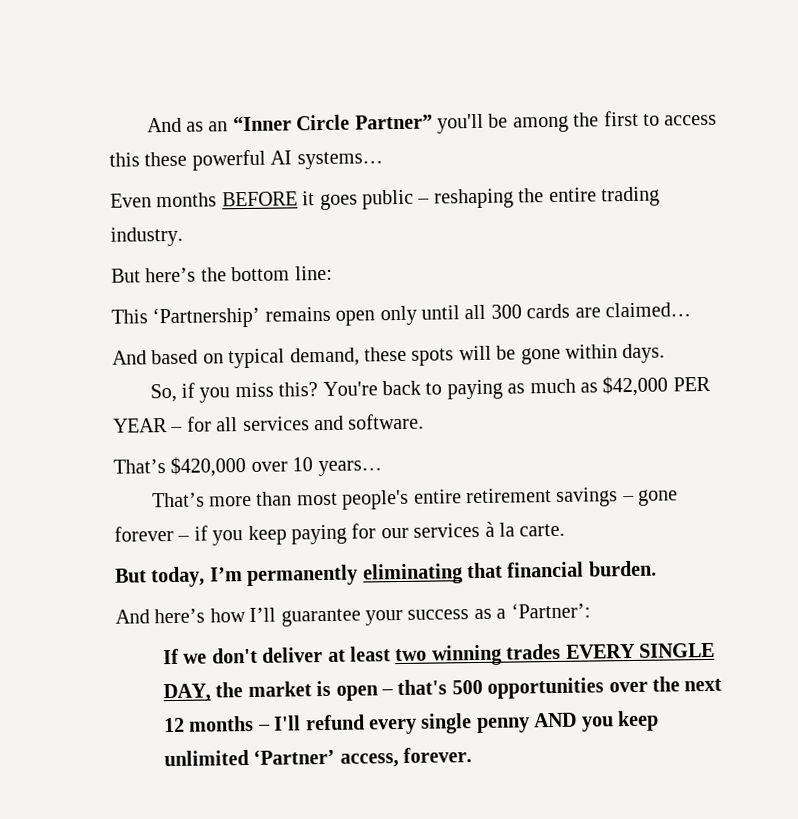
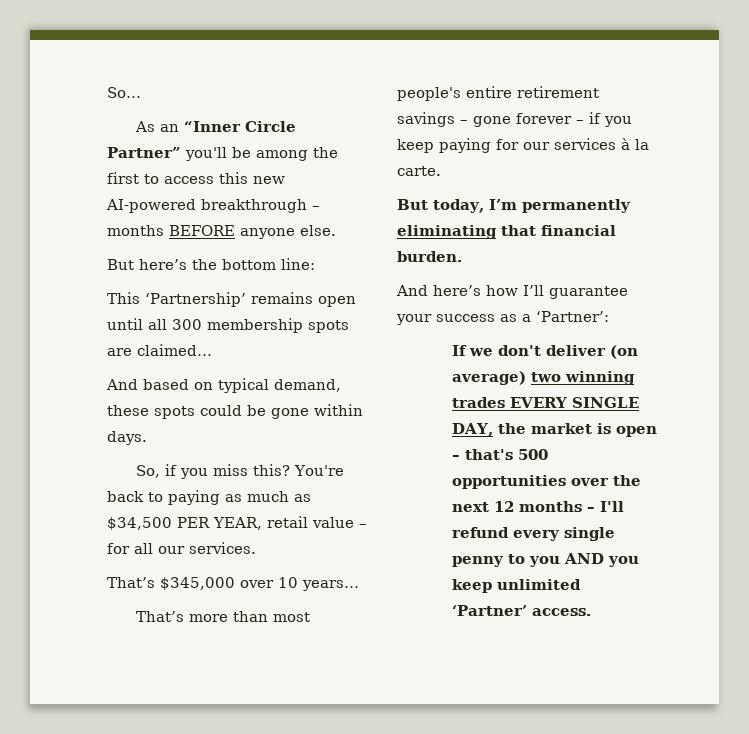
- And as an “Inner Circle Partner” you'll be among the first to access this these powerful AI systems…
- Even months BEFORE it goes public – reshaping the entire trading industry.
+ So…
+ As an “Inner Circle Partner” you'll be among the first to access this new AI-powered breakthrough – months BEFORE anyone else.
- This ‘Partnership’ remains open only until all 300 cards are claimed…
+ This ‘Partnership’ remains open until all 300 membership spots are claimed…
- And based on typical demand, these spots will be gone within days.
+ And based on typical demand, these spots could be gone within days.
- You're back to paying as much as $42,000 PER YEAR – for all services and software.
- That’s $420,000 over 10 years…
+ You're back to paying as much as $34,500 PER YEAR, retail value – for all our services.
+ That’s $345,000 over 10 years…
- If we don't deliver at least two winning trades EVERY SINGLE DAY, the market is open – that's 500 opportunities over the next 12 months – I'll refund every single penny AND you keep unlimited ‘Partner’ access, forever.
+ If we don't deliver (on average) two winning trades EVERY SINGLE DAY, the market is open – that's 500 opportunities over the next 12 months – I'll refund every single penny to you AND you keep unlimited ‘Partner’ access.

